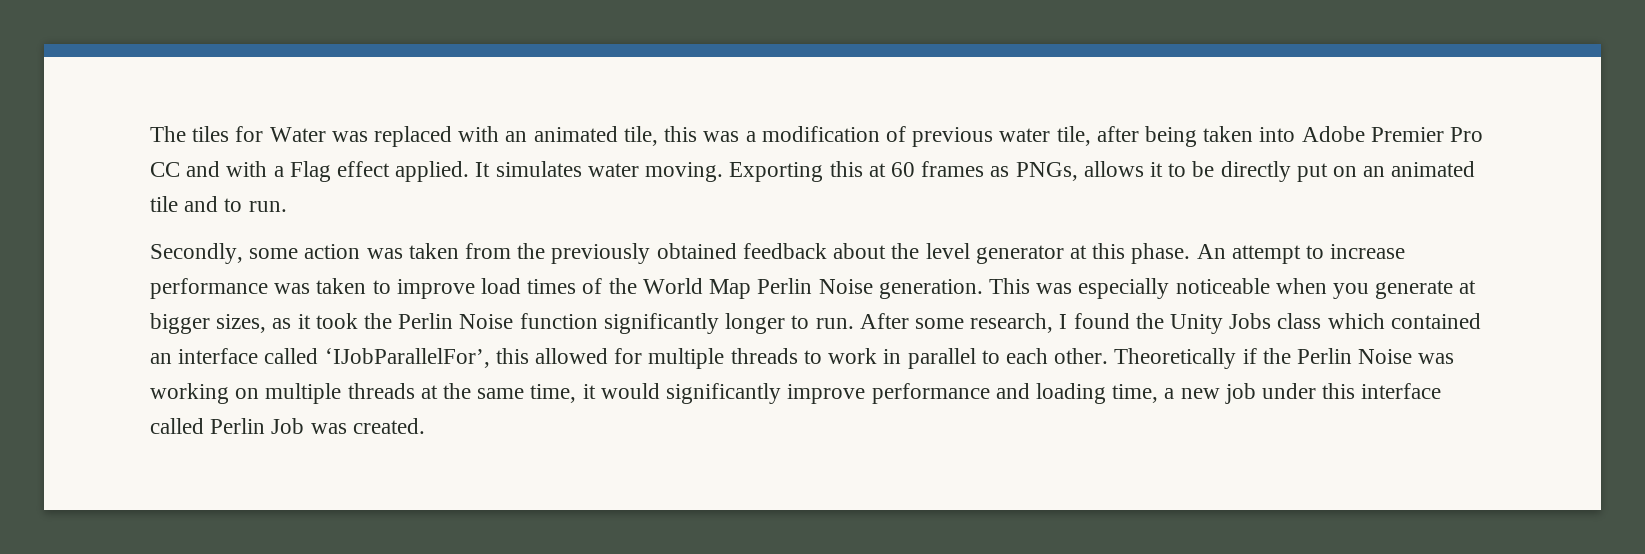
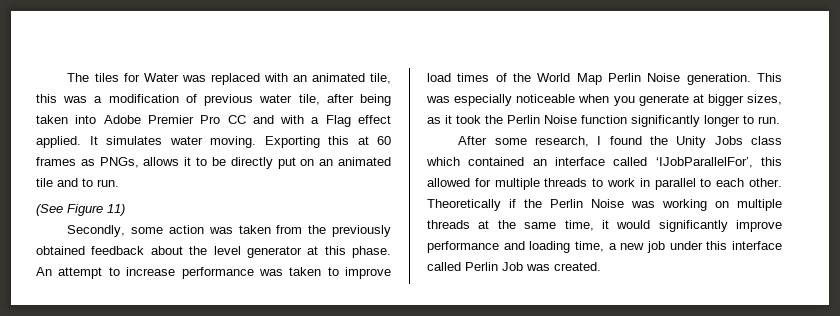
+ (See Figure 11)
- This was especially noticeable when you generate at bigger sizes, as it took the Perlin Noise function significantly longer to run. After some research, I found the Unity Jobs class which contained an interface called ‘IJobParallelFor’, this allowed for multiple threads to work in parallel to each other.
+ This was especially noticeable when you generate at bigger sizes, as it took the Perlin Noise function significantly longer to run.
+ After some research, I found the Unity Jobs class which contained an interface called ‘IJobParallelFor’, this allowed for multiple threads to work in parallel to each other.

